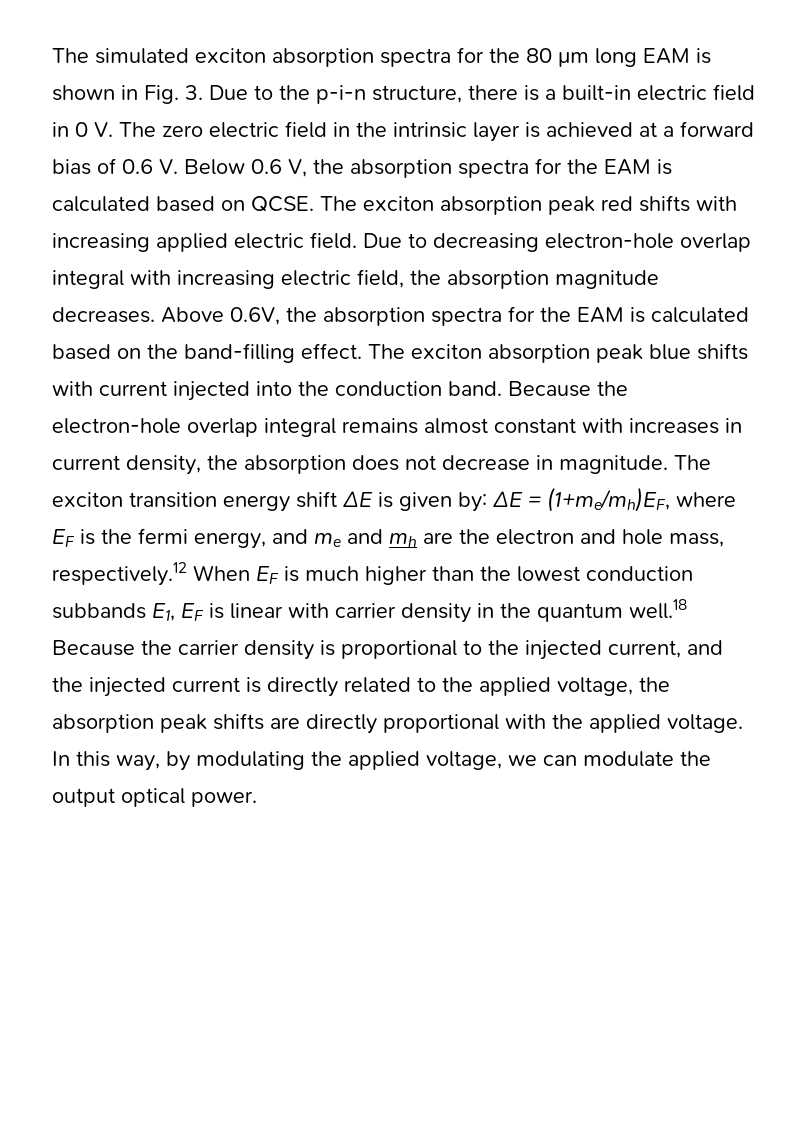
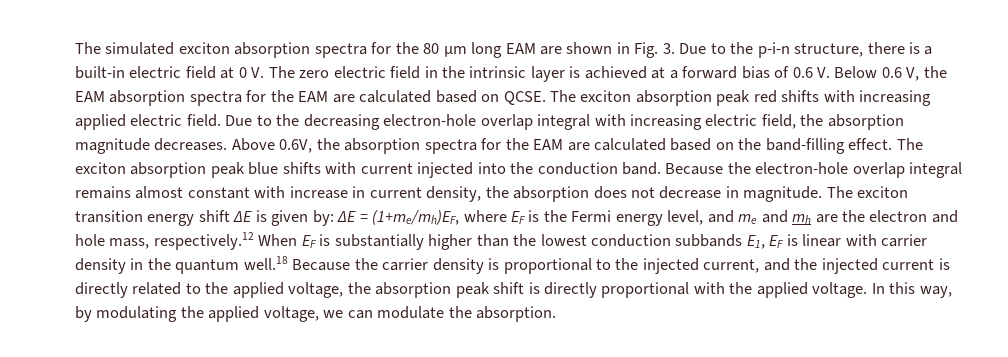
- The simulated exciton absorption spectra for the 80 μm long EAM is shown in Fig. 3. Due to the p-i-n structure, there is a built-in electric field in 0 V. The zero electric field in the intrinsic layer is achieved at a forward bias of 0.6 V. Below 0.6 V, the absorption spectra for the EAM is calculated based on QCSE.
+ The simulated exciton absorption spectra for the 80 μm long EAM are shown in Fig. 3. Due to the p-i-n structure, there is a built-in electric field at 0 V. The zero electric field in the intrinsic layer is achieved at a forward bias of 0.6 V. Below 0.6 V, the EAM absorption spectra for the EAM are calculated based on QCSE.
- Due to decreasing electron-hole overlap integral with increasing electric field, the absorption magnitude decreases.
+ Due to the decreasing electron-hole overlap integral with increasing electric field, the absorption magnitude decreases.
- Above 0.6V, the absorption spectra for the EAM is calculated based on the band-filling effect.
+ Above 0.6V, the absorption spectra for the EAM are calculated based on the band-filling effect.
- Because the electron-hole overlap integral remains almost constant with increases in current density, the absorption does not decrease in magnitude.
+ Because the electron-hole overlap integral remains almost constant with increase in current density, the absorption does not decrease in magnitude.
- ΔE = (1+me/mh)EF, where EF is the fermi energy, and me and mh are the electron and hole mass, respectively.12 When EF is much higher than the lowest conduction subbands E1, EF is linear with carrier density in the quantum well.18 Because the carrier density is proportional to the injected current, and the injected current is directly related to the applied voltage, the absorption peak shifts are directly proportional with the applied voltage.
+ ΔE = (1+me/mh)EF, where EF is the Fermi energy level, and me and mh are the electron and hole mass, respectively.12 When EF is substantially higher than the lowest conduction subbands E1, EF is linear with carrier density in the quantum well.18 Because the carrier density is proportional to the injected current, and the injected current is directly related to the applied voltage, the absorption peak shift is directly proportional with the applied voltage.
- In this way, by modulating the applied voltage, we can modulate the output optical power.
+ In this way, by modulating the applied voltage, we can modulate the absorption.

